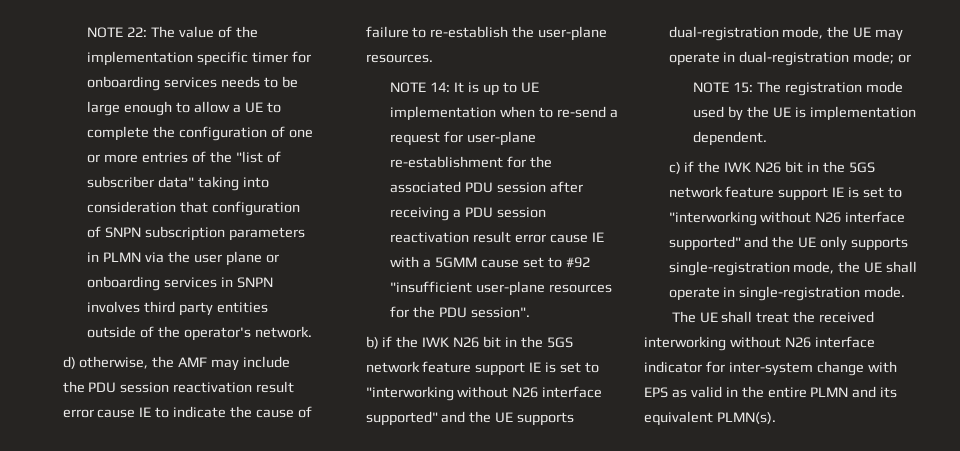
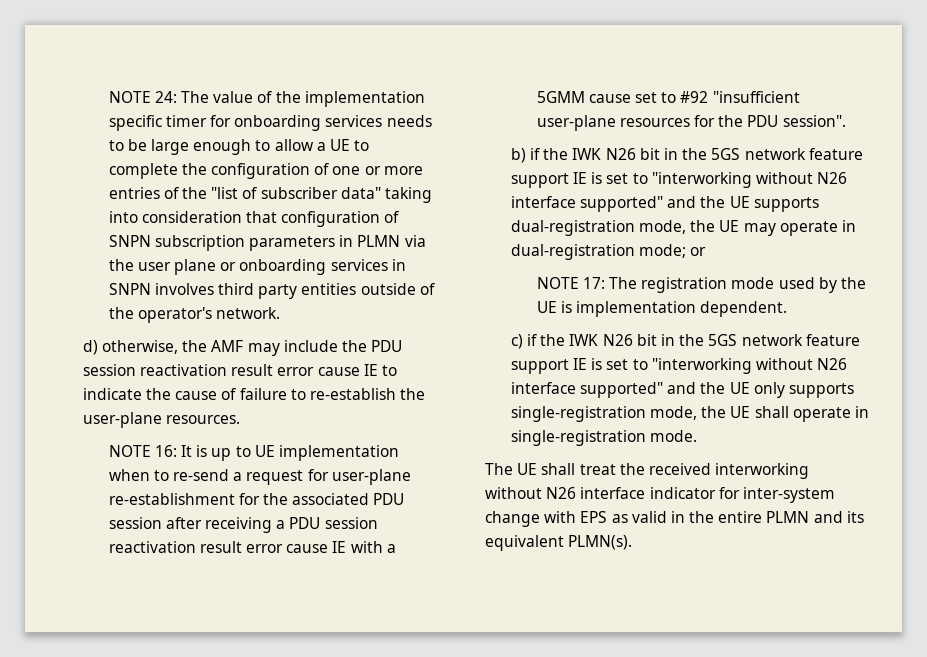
- NOTE 22:
+ NOTE 24:
- NOTE 14: It is up to UE implementation when to re-send a request for user-plane re-establishment for the associated PDU session after receiving a PDU session reactivation result error cause IE with a 5GMM cause set to #92 "insufficient user-plane resources for the PDU session".
+ NOTE 16: It is up to UE implementation when to re-send a request for user-plane re-establishment for the associated PDU session after receiving a PDU session reactivation result error cause IE with a 5GMM cause set to #92 "insufficient user-plane resources for the PDU session".
- NOTE 15: The registration mode used by the UE is implementation dependent.
+ NOTE 17: The registration mode used by the UE is implementation dependent.

